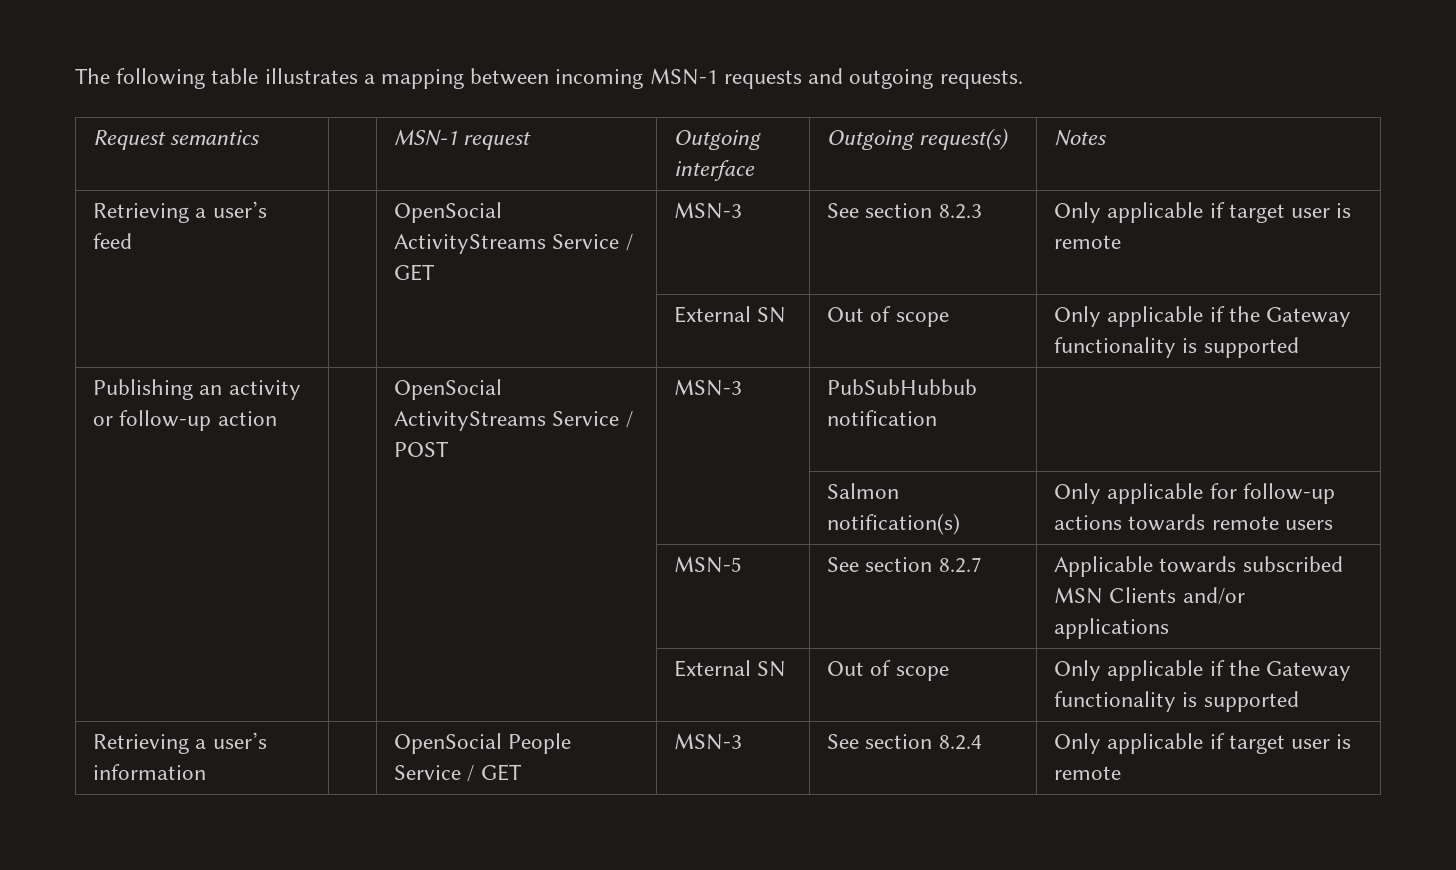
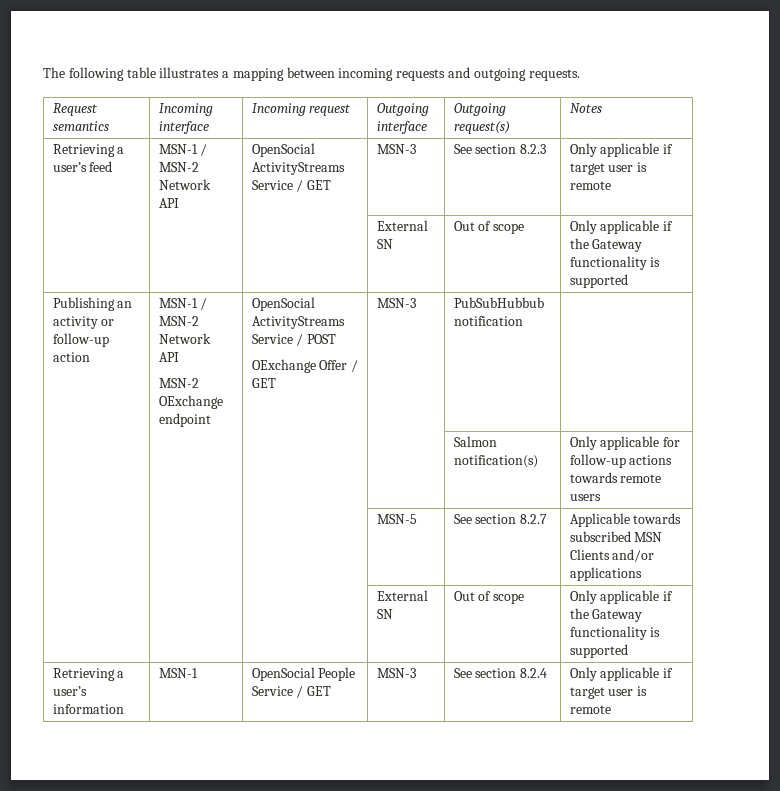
- The following table illustrates a mapping between incoming MSN-1 requests and outgoing requests.
+ The following table illustrates a mapping between incoming requests and outgoing requests.
- Request semantics | | MSN-1 request | Outgoing interface | Outgoing request(s) | Notes
+ Request semantics | Incoming interface | Incoming request | Outgoing interface | Outgoing request(s) | Notes
- Retrieving a user’s feed | | OpenSocial ActivityStreams Service / GET | MSN-3 | See section 8.2.3 | Only applicable if target user is remote
+ Retrieving a user’s feed | MSN-1 / MSN-2 Network API | OpenSocial ActivityStreams Service / GET | MSN-3 | See section 8.2.3 | Only applicable if target user is remote
- Publishing an activity or follow-up action | | OpenSocial ActivityStreams Service / POST | MSN-3 | PubSubHubbub notification |
+ Publishing an activity or follow-up action | MSN-1 / MSN-2 Network API
+ MSN-2 OExchange endpoint | OpenSocial ActivityStreams Service / POST
+ OExchange Offer / GET | MSN-3 | PubSubHubbub notification |
- Retrieving a user’s information | | OpenSocial People Service / GET | MSN-3 | See section 8.2.4 | Only applicable if target user is remote
+ Retrieving a user’s information | MSN-1 | OpenSocial People Service / GET | MSN-3 | See section 8.2.4 | Only applicable if target user is remote

